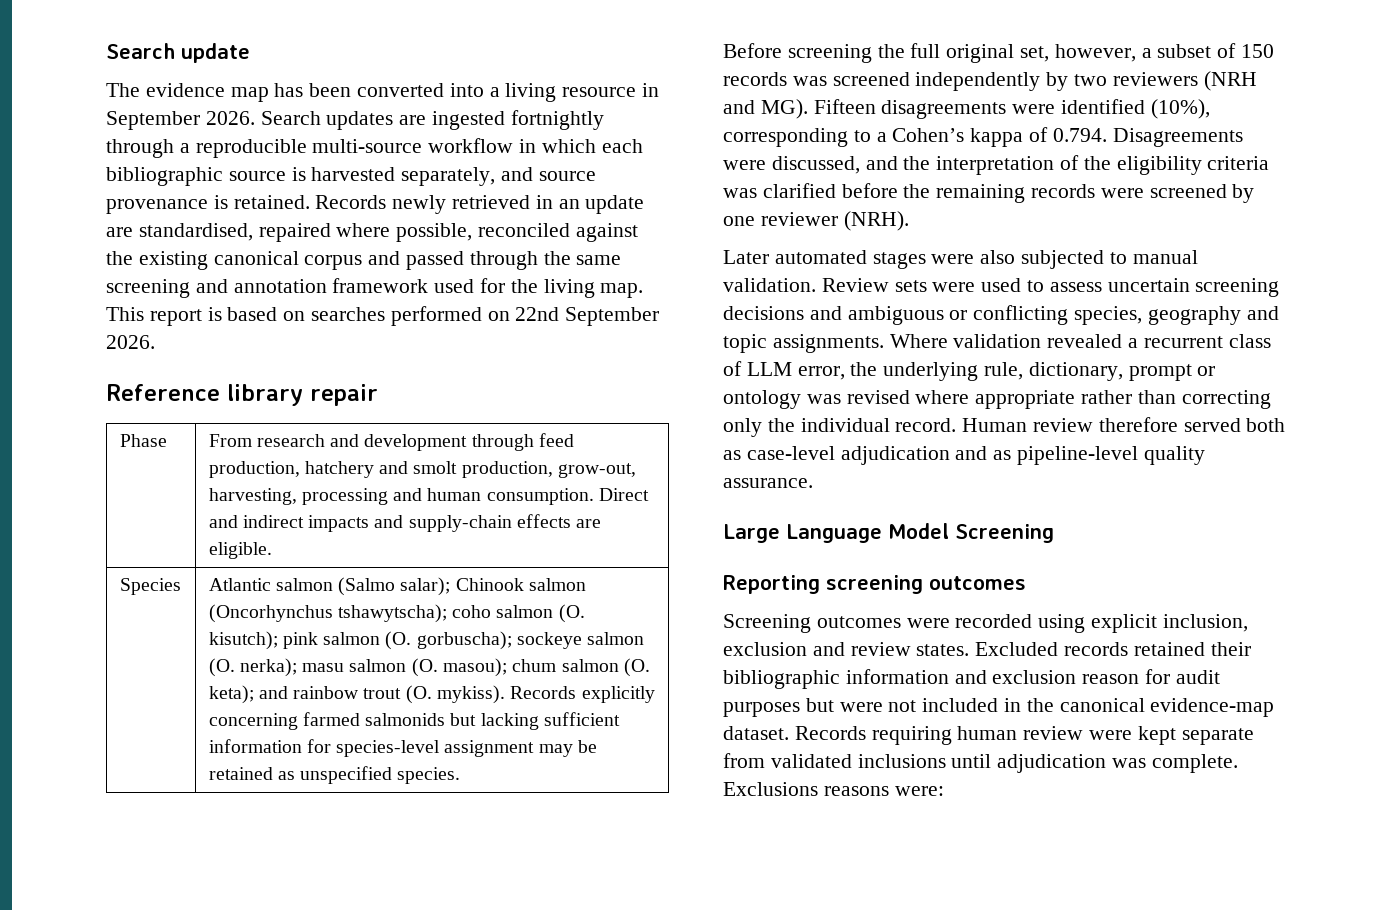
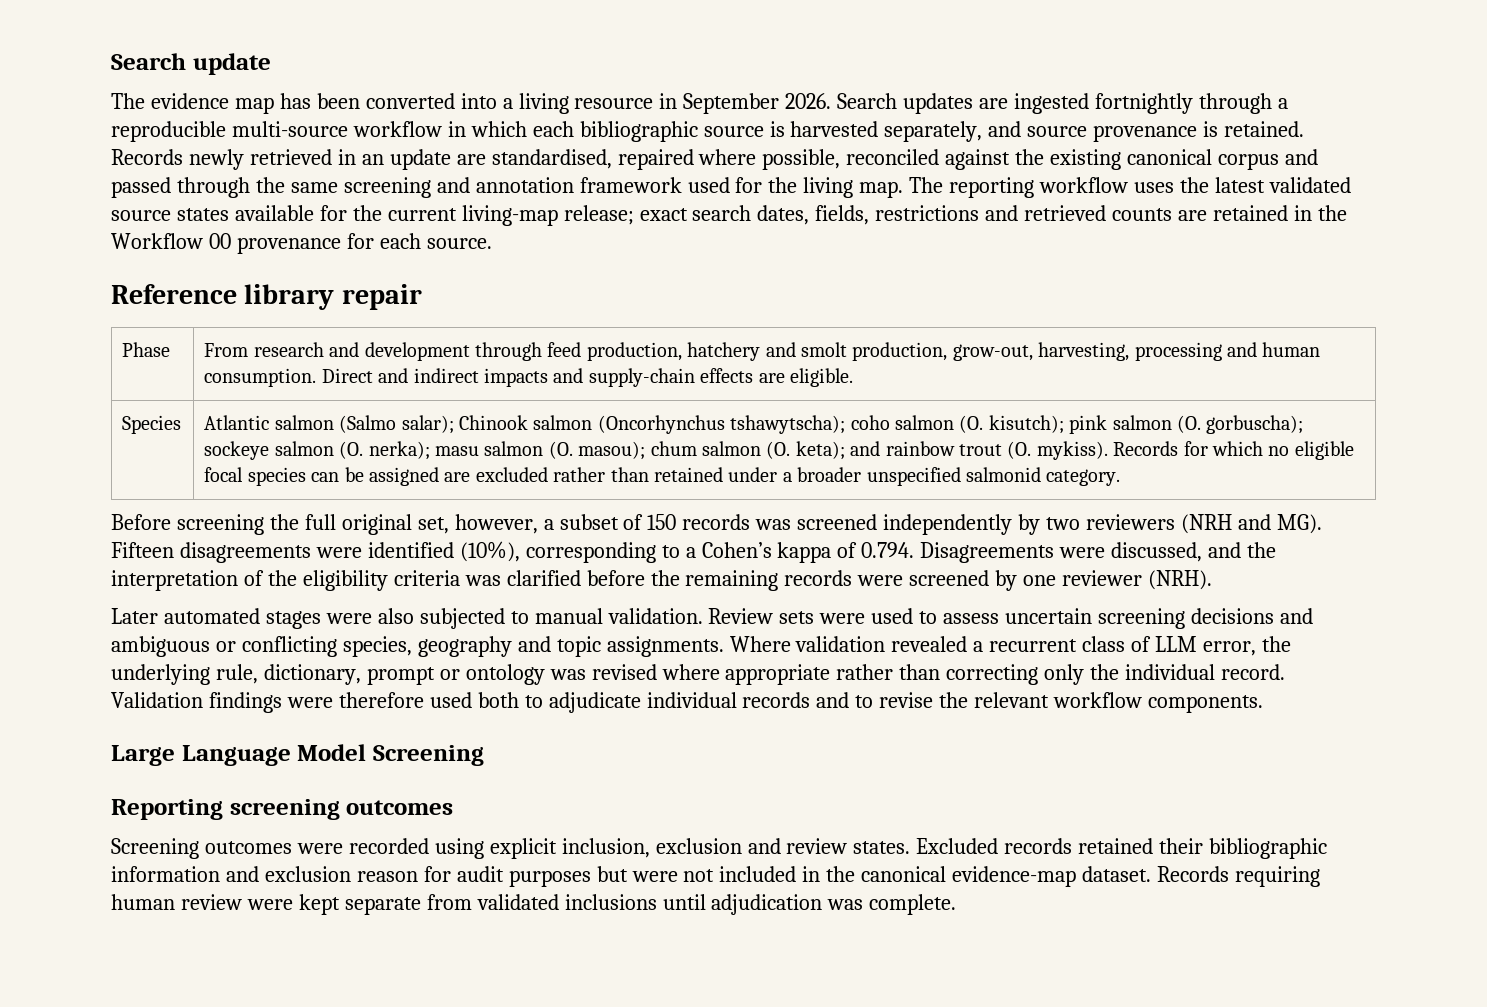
- This report is based on searches performed on 22nd September 2026.
+ The reporting workflow uses the latest validated source states available for the current living-map release; exact search dates, fields, restrictions and retrieved counts are retained in the Workflow 00 provenance for each source.
- Records explicitly concerning farmed salmonids but lacking sufficient information for species-level assignment may be retained as unspecified species.
+ Records for which no eligible focal species can be assigned are excluded rather than retained under a broader unspecified salmonid category.
- Human review therefore served both as case-level adjudication and as pipeline-level quality assurance.
+ Validation findings were therefore used both to adjudicate individual records and to revise the relevant workflow components.
- Exclusions reasons were:

